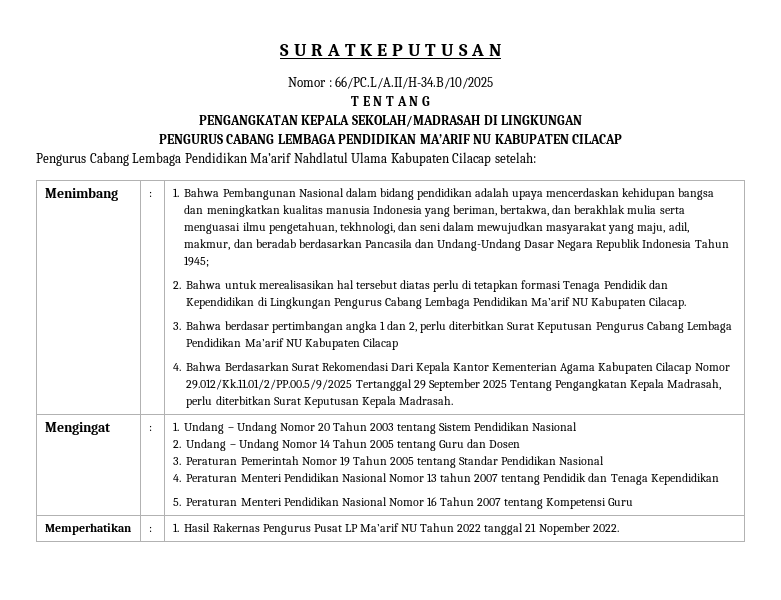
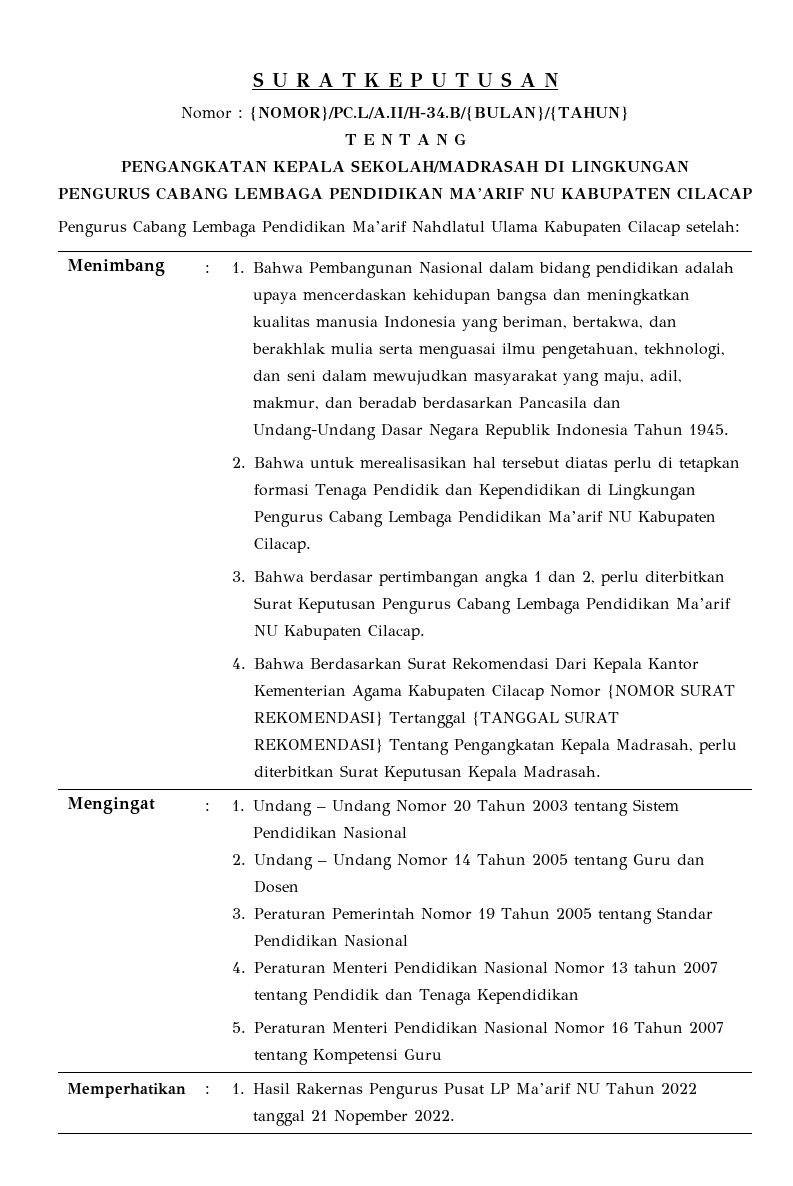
- Nomor : 66/PC.L/A.II/H-34.B/10/2025
+ Nomor : {NOMOR}/PC.L/A.II/H-34.B/{BULAN}/{TAHUN}
- 1. Bahwa Pembangunan Nasional dalam bidang pendidikan adalah upaya mencerdaskan kehidupan bangsa dan meningkatkan kualitas manusia Indonesia yang beriman, bertakwa, dan berakhlak mulia serta menguasai ilmu pengetahuan, tekhnologi, dan seni dalam mewujudkan masyarakat yang maju, adil, makmur, dan beradab berdasarkan Pancasila dan Undang-Undang Dasar Negara Republik Indonesia Tahun 1945;
+ 1. Bahwa Pembangunan Nasional dalam bidang pendidikan adalah upaya mencerdaskan kehidupan bangsa dan meningkatkan kualitas manusia Indonesia yang beriman, bertakwa, dan berakhlak mulia serta menguasai ilmu pengetahuan, tekhnologi, dan seni dalam mewujudkan masyarakat yang maju, adil, makmur, dan beradab berdasarkan Pancasila dan Undang-Undang Dasar Negara Republik Indonesia Tahun 1945.
- 3. Bahwa berdasar pertimbangan angka 1 dan 2, perlu diterbitkan Surat Keputusan Pengurus Cabang Lembaga Pendidikan Ma’arif NU Kabupaten Cilacap
+ 3. Bahwa berdasar pertimbangan angka 1 dan 2, perlu diterbitkan Surat Keputusan Pengurus Cabang Lembaga Pendidikan Ma’arif NU Kabupaten Cilacap.
- 4. Bahwa Berdasarkan Surat Rekomendasi Dari Kepala Kantor Kementerian Agama Kabupaten Cilacap Nomor 29.012/Kk.11.01/2/PP.00.5/9/2025 Tertanggal 29 September 2025 Tentang Pengangkatan Kepala Madrasah, perlu diterbitkan Surat Keputusan Kepala Madrasah.
+ 4. Bahwa Berdasarkan Surat Rekomendasi Dari Kepala Kantor Kementerian Agama Kabupaten Cilacap Nomor {NOMOR SURAT REKOMENDASI} Tertanggal {TANGGAL SURAT REKOMENDASI} Tentang Pengangkatan Kepala Madrasah, perlu diterbitkan Surat Keputusan Kepala Madrasah.

